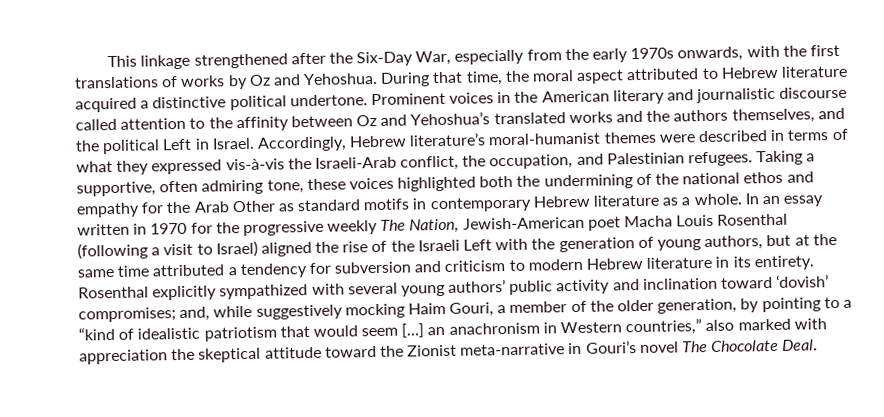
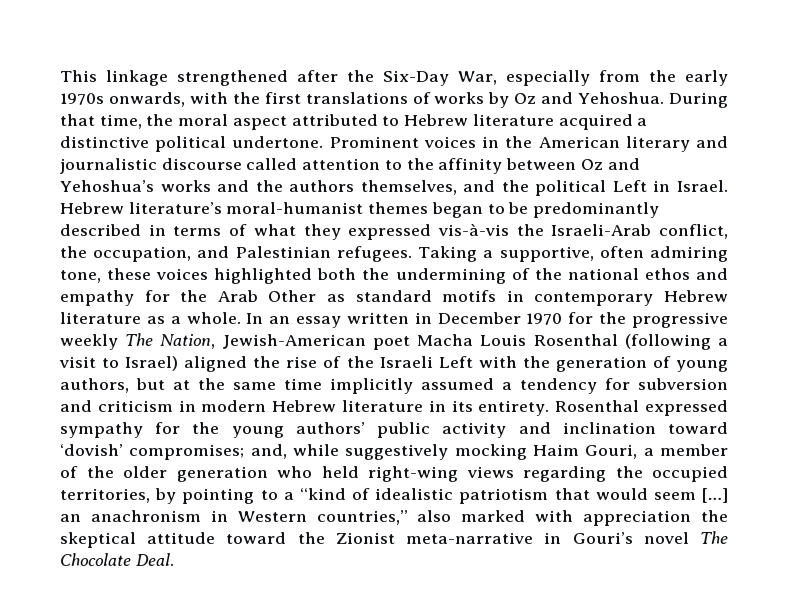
- Prominent voices in the American literary and journalistic discourse called attention to the affinity between Oz and Yehoshua’s translated works and the authors themselves, and the political Left in Israel.
+ Prominent voices in the American literary and journalistic discourse called attention to the affinity between Oz and Yehoshua’s works and the authors themselves, and the political Left in Israel.
- Accordingly, Hebrew literature’s moral-humanist themes were described in terms of what they expressed vis-à-vis the Israeli-Arab conflict, the occupation, and Palestinian refugees.
+ Hebrew literature’s moral-humanist themes began to be predominantly described in terms of what they expressed vis-à-vis the Israeli-Arab conflict, the occupation, and Palestinian refugees.
- In an essay written in 1970 for the progressive weekly The Nation, Jewish-American poet Macha Louis Rosenthal (following a visit to Israel) aligned the rise of the Israeli Left with the generation of young authors, but at the same time attributed a tendency for subversion and criticism to modern Hebrew literature in its entirety.
+ In an essay written in December 1970 for the progressive weekly The Nation, Jewish-American poet Macha Louis Rosenthal (following a visit to Israel) aligned the rise of the Israeli Left with the generation of young authors, but at the same time implicitly assumed a tendency for subversion and criticism in modern Hebrew literature in its entirety.
- Rosenthal explicitly sympathized with several young authors’ public activity and inclination toward ‘dovish’ compromises; and, while suggestively mocking Haim Gouri, a member of the older generation, by pointing to a “kind of idealistic patriotism that would seem […] an anachronism in Western countries,” also marked with appreciation the skeptical attitude toward the Zionist meta-narrative in Gouri’s novel The Chocolate Deal.
+ Rosenthal expressed sympathy for the young authors’ public activity and inclination toward ‘dovish’ compromises; and, while suggestively mocking Haim Gouri, a member of the older generation who held right-wing views regarding the occupied territories, by pointing to a “kind of idealistic patriotism that would seem […] an anachronism in Western countries,” also marked with appreciation the skeptical attitude toward the Zionist meta-narrative in Gouri’s novel The Chocolate Deal.

